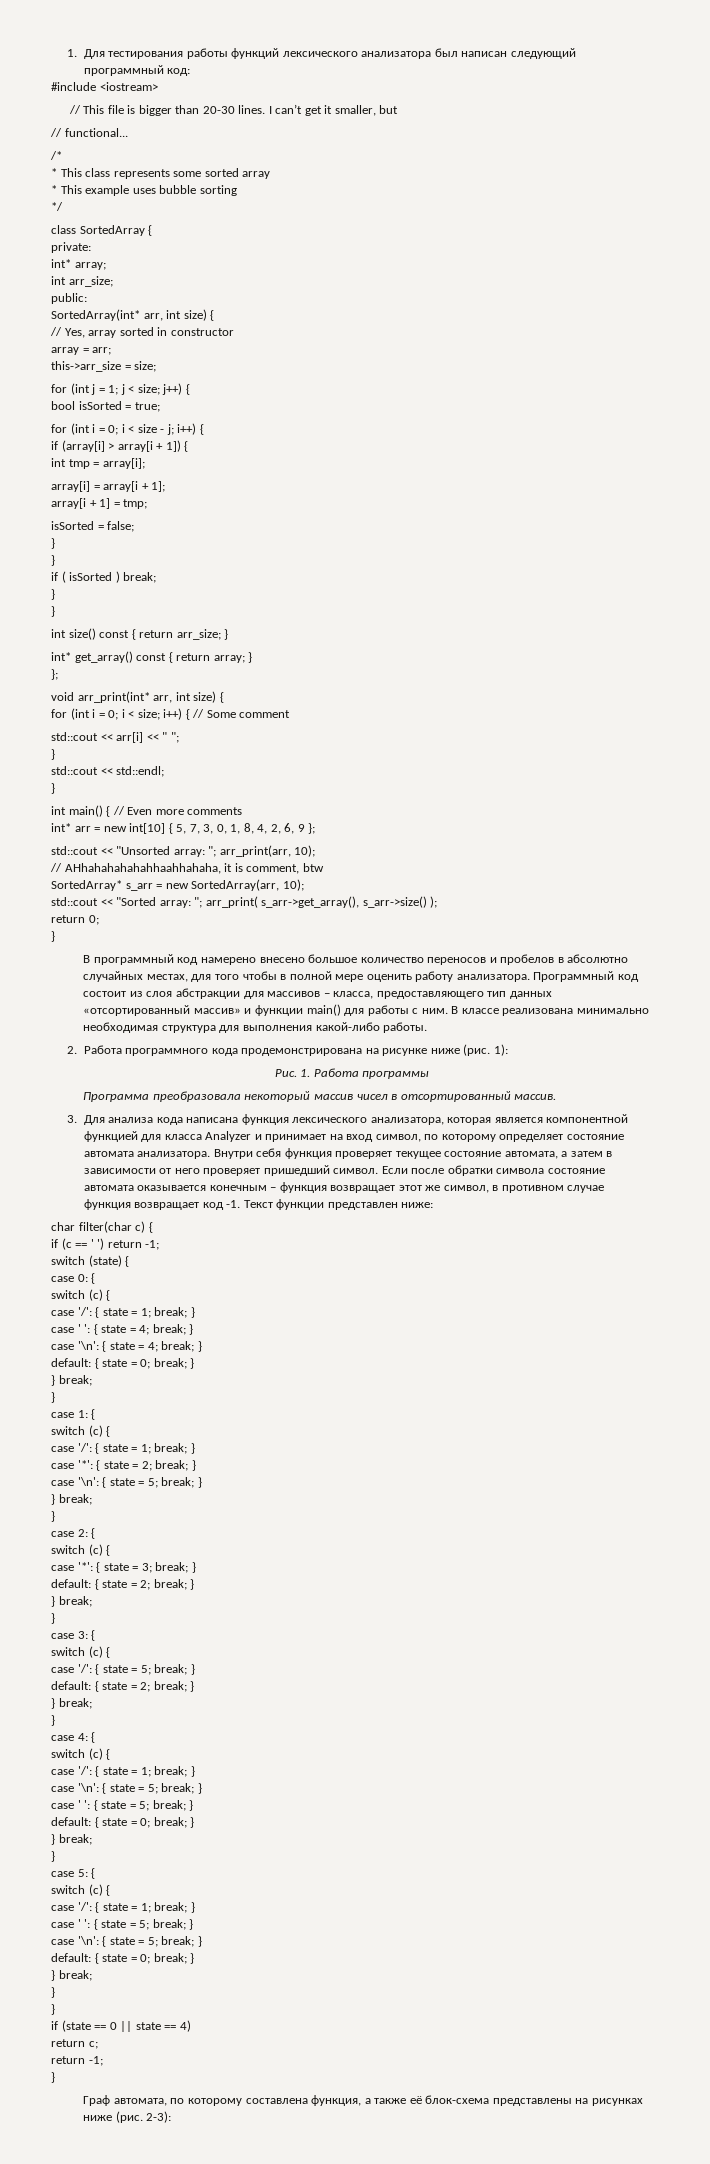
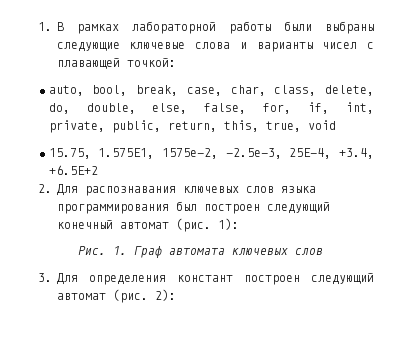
- 1. Для тестирования работы функций лексического анализатора был написан следующий программный код:
- #include <iostream>
- // This file is bigger than 20-30 lines. I can’t get it smaller, but
- // functional...
- /*
- * This class represents some sorted array
- * This example uses bubble sorting
- */
- class SortedArray {
- private:
- int* array;
- int arr_size;
- public:
- SortedArray(int* arr, int size) {
- // Yes, array sorted in constructor
- array = arr;
- this->arr_size = size;
- for (int j = 1; j < size; j++) {
- bool isSorted = true;
- for (int i = 0; i < size - j; i++) {
- if (array[i] > array[i + 1]) {
- int tmp = array[i];
- array[i] = array[i + 1];
- array[i + 1] = tmp;
- isSorted = false;
- }
- }
- if ( isSorted ) break;
- }
- }
- int size() const { return arr_size; }
- int* get_array() const { return array; }
- };
- void arr_print(int* arr, int size) {
- for (int i = 0; i < size; i++) { // Some comment
- std::cout << arr[i] << " ";
- }
- std::cout << std::endl;
- }
- int main() { // Even more comments
- int* arr = new int[10] { 5, 7, 3, 0, 1, 8, 4, 2, 6, 9 };
- std::cout << "Unsorted array: "; arr_print(arr, 10);
- // AHhahahahahahhaahhahaha, it is comment, btw
- SortedArray* s_arr = new SortedArray(arr, 10);
- std::cout << "Sorted array: "; arr_print( s_arr->get_array(), s_arr->size() );
- return 0;
- }
- В программный код намерено внесено большое количество переносов и пробелов в абсолютно случайных местах, для того чтобы в полной мере оценить работу анализатора. Программный код состоит из слоя абстракции для массивов – класса, предоставляющего тип данных «отсортированный массив» и функции main() для работы с ним. В классе реализована минимально необходимая структура для выполнения какой-либо работы.
- 2. Работа программного кода продемонстрирована на рисунке ниже (рис. 1):
- Рис. 1. Работа программы
- Программа преобразовала некоторый массив чисел в отсортированный массив.
- 3. Для анализа кода написана функция лексического анализатора, которая является компонентной функцией для класса Analyzer и принимает на вход символ, по которому определяет состояние автомата анализатора. Внутри себя функция проверяет текущее состояние автомата, а затем в зависимости от него проверяет пришедший символ. Если после обратки символа состояние автомата оказывается конечным – функция возвращает этот же символ, в противном случае функция возвращает код -1. Текст функции представлен ниже:
- char filter(char c) {
- if (c == ' ') return -1;
- switch (state) {
- case 0: {
- switch (c) {
- case '/': { state = 1; break; }
- case ' ': { state = 4; break; }
- case '\n': { state = 4; break; }
- default: { state = 0; break; }
- } break;
- }
- case 1: {
- switch (c) {
- case '/': { state = 1; break; }
- case '*': { state = 2; break; }
- case '\n': { state = 5; break; }
- } break;
- }
- case 2: {
- switch (c) {
- case '*': { state = 3; break; }
- default: { state = 2; break; }
- } break;
- }
- case 3: {
- switch (c) {
- case '/': { state = 5; break; }
- default: { state = 2; break; }
- } break;
- }
- case 4: {
- switch (c) {
- case '/': { state = 1; break; }
- case '\n': { state = 5; break; }
- case ' ': { state = 5; break; }
- default: { state = 0; break; }
- } break;
- }
- case 5: {
- switch (c) {
- case '/': { state = 1; break; }
- case ' ': { state = 5; break; }
- case '\n': { state = 5; break; }
- default: { state = 0; break; }
- } break;
- }
- }
- if (state == 0 || state == 4)
- return c;
- return -1;
- }
- Граф автомата, по которому составлена функция, а также её блок-схема представлены на рисунках ниже (рис. 2-3):
+ 1. В рамках лабораторной работы были выбраны следующие ключевые слова и варианты чисел с плавающей точкой:
+ auto, bool, break, case, char, class, delete, do, double, else, false, for, if, int, private, public, return, this, true, void
+ 15.75, 1.575E1, 1575e-2, -2.5e-3, 25E-4, +3.4, +6.5E+2
+ 2. Для распознавания ключевых слов языка программирования был построен следующий конечный автомат (рис. 1):
+ Рис. 1. Граф автомата ключевых слов
+ 3. Для определения констант построен следующий автомат (рис. 2):

